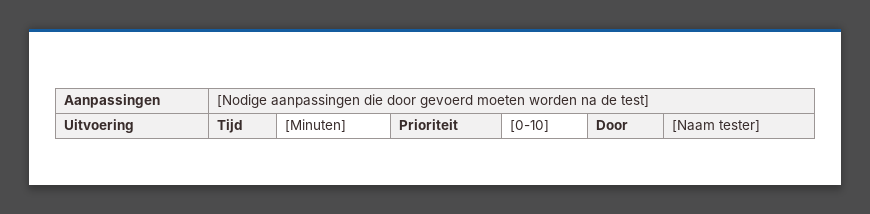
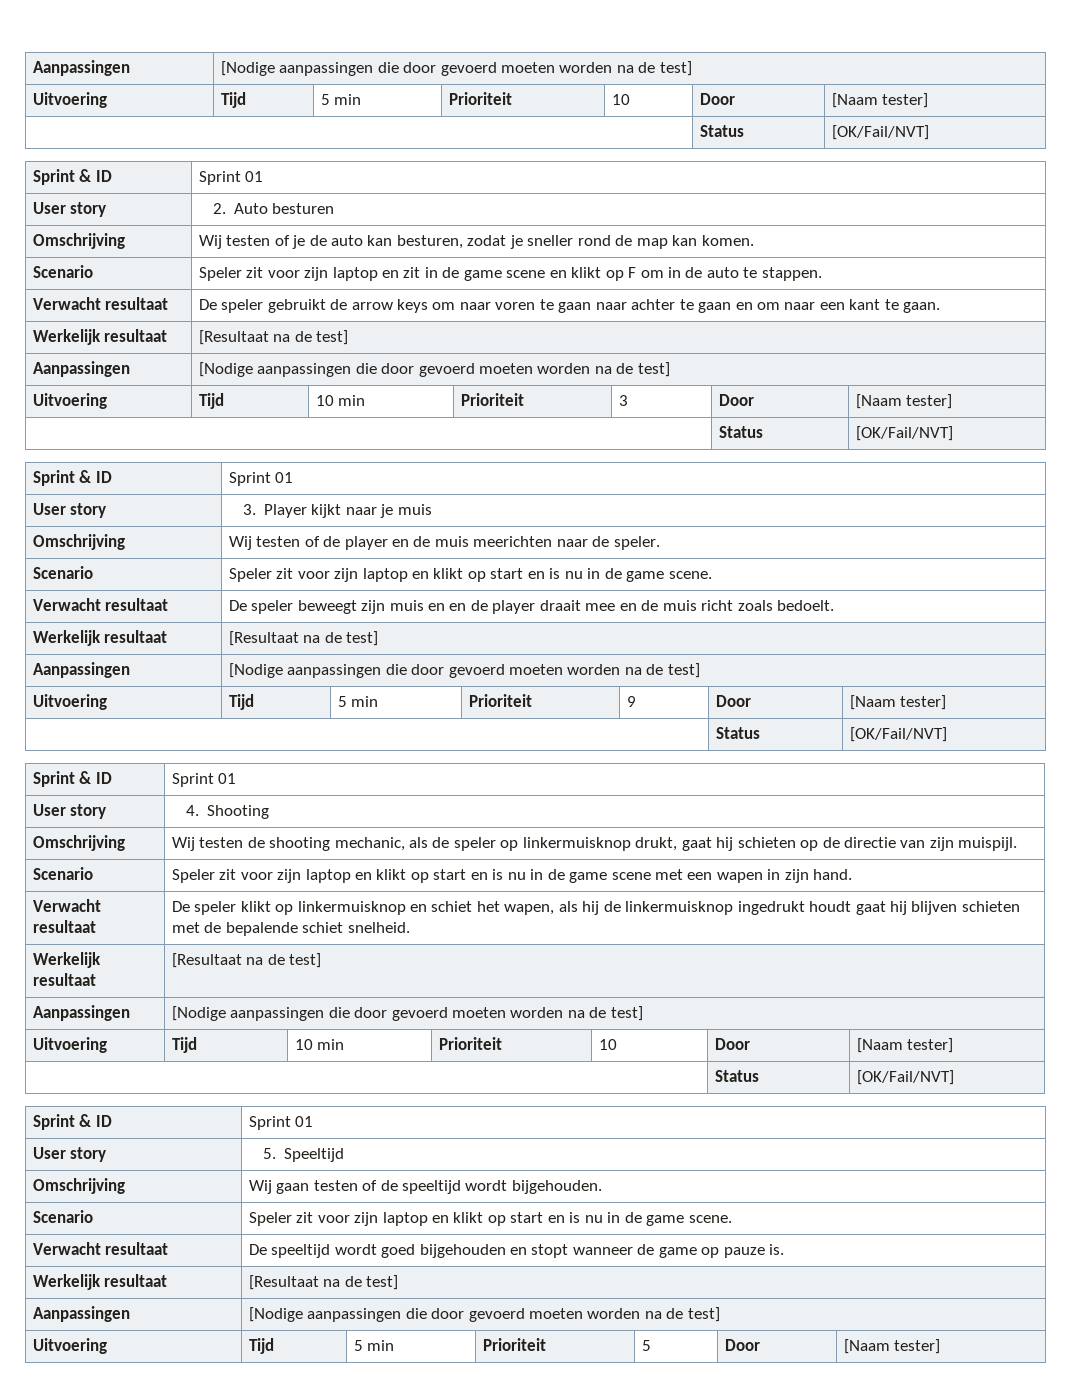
- Uitvoering | Tijd | [Minuten] | Prioriteit | [0-10] | Door | [Naam tester]
+ Uitvoering | Tijd | 5 min | Prioriteit | 10 | Door | [Naam tester]
+ | Status | [OK/Fail/NVT]
+ Sprint & ID | Sprint 01
+ User story | 2. Auto besturen
+ Omschrijving | Wij testen of je de auto kan besturen, zodat je sneller rond de map kan komen.
+ Scenario | Speler zit voor zijn laptop en zit in de game scene en klikt op F om in de auto te stappen.
+ Verwacht resultaat | De speler gebruikt de arrow keys om naar voren te gaan naar achter te gaan en om naar een kant te gaan.
+ Werkelijk resultaat | [Resultaat na de test]
+ Aanpassingen | [Nodige aanpassingen die door gevoerd moeten worden na de test]
+ Uitvoering | Tijd | 10 min | Prioriteit | 3 | Door | [Naam tester]
+ | Status | [OK/Fail/NVT]
+ Sprint & ID | Sprint 01
+ User story | 3. Player kijkt naar je muis
+ Omschrijving | Wij testen of de player en de muis meerichten naar de speler.
+ Scenario | Speler zit voor zijn laptop en klikt op start en is nu in de game scene.
+ Verwacht resultaat | De speler beweegt zijn muis en en de player draait mee en de muis richt zoals bedoelt.
+ Werkelijk resultaat | [Resultaat na de test]
+ Aanpassingen | [Nodige aanpassingen die door gevoerd moeten worden na de test]
+ Uitvoering | Tijd | 5 min | Prioriteit | 9 | Door | [Naam tester]
+ | Status | [OK/Fail/NVT]
+ Sprint & ID | Sprint 01
+ User story | 4. Shooting
+ Omschrijving | Wij testen de shooting mechanic, als de speler op linkermuisknop drukt, gaat hij schieten op de directie van zijn muispijl.
+ Scenario | Speler zit voor zijn laptop en klikt op start en is nu in de game scene met een wapen in zijn hand.
+ Verwacht resultaat | De speler klikt op linkermuisknop en schiet het wapen, als hij de linkermuisknop ingedrukt houdt gaat hij blijven schieten met de bepalende schiet snelheid.
+ Werkelijk resultaat | [Resultaat na de test]
+ Aanpassingen | [Nodige aanpassingen die door gevoerd moeten worden na de test]
+ Uitvoering | Tijd | 10 min | Prioriteit | 10 | Door | [Naam tester]
+ | Status | [OK/Fail/NVT]
+ Sprint & ID | Sprint 01
+ User story | 5. Speeltijd
+ Omschrijving | Wij gaan testen of de speeltijd wordt bijgehouden.
+ Scenario | Speler zit voor zijn laptop en klikt op start en is nu in de game scene.
+ Verwacht resultaat | De speeltijd wordt goed bijgehouden en stopt wanneer de game op pauze is.
+ Werkelijk resultaat | [Resultaat na de test]
+ Aanpassingen | [Nodige aanpassingen die door gevoerd moeten worden na de test]
+ Uitvoering | Tijd | 5 min | Prioriteit | 5 | Door | [Naam tester]

